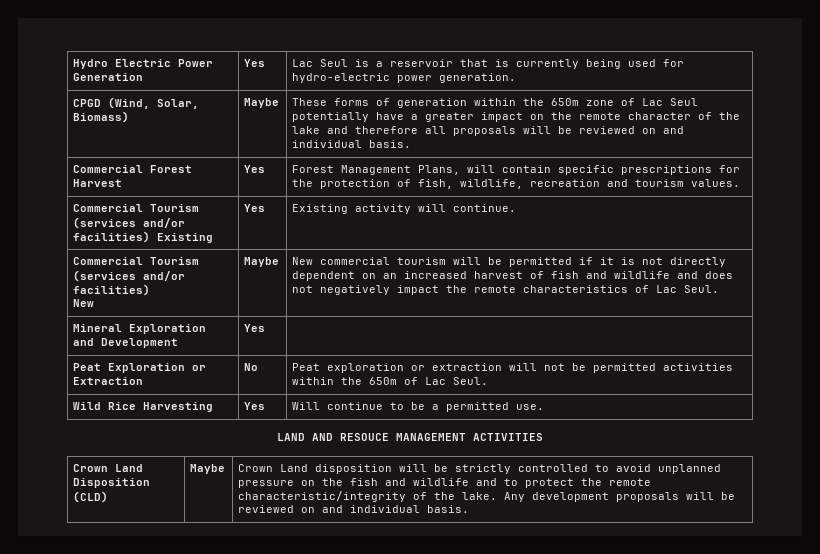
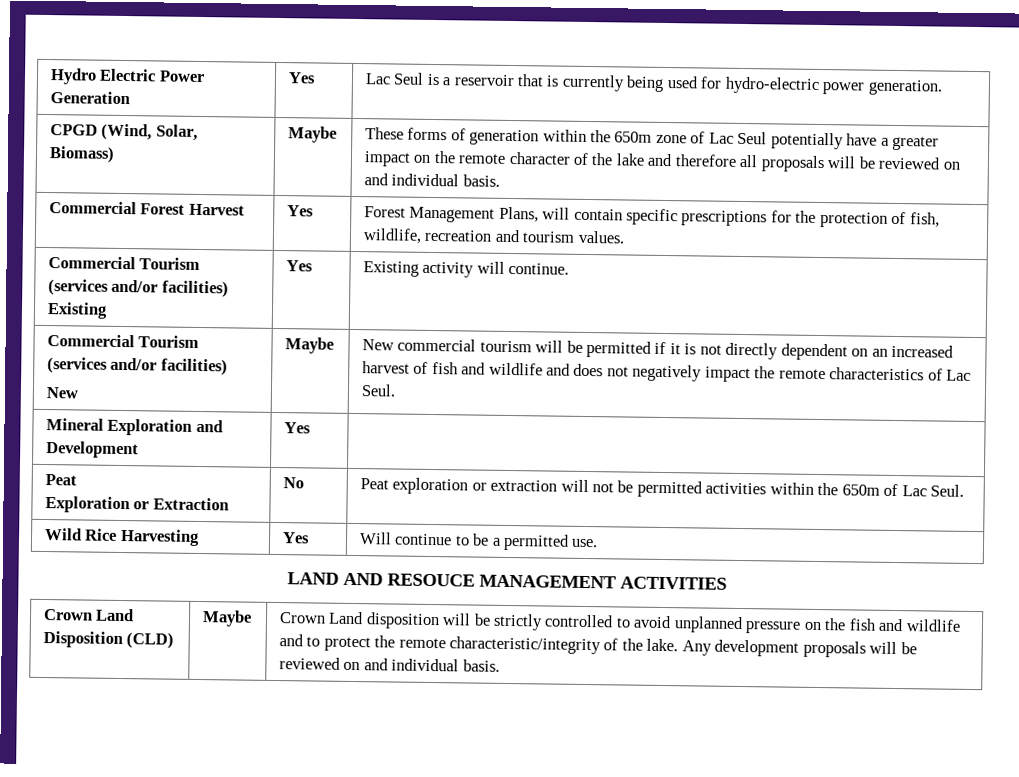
  Mineral Exploration and Development | Yes |
- Peat Exploration or Extraction | No | Peat exploration or extraction will not be permitted activities within the 650m of Lac Seul.
+ Peat
+ Exploration or Extraction | No | Peat exploration or extraction will not be permitted activities within the 650m of Lac Seul.

